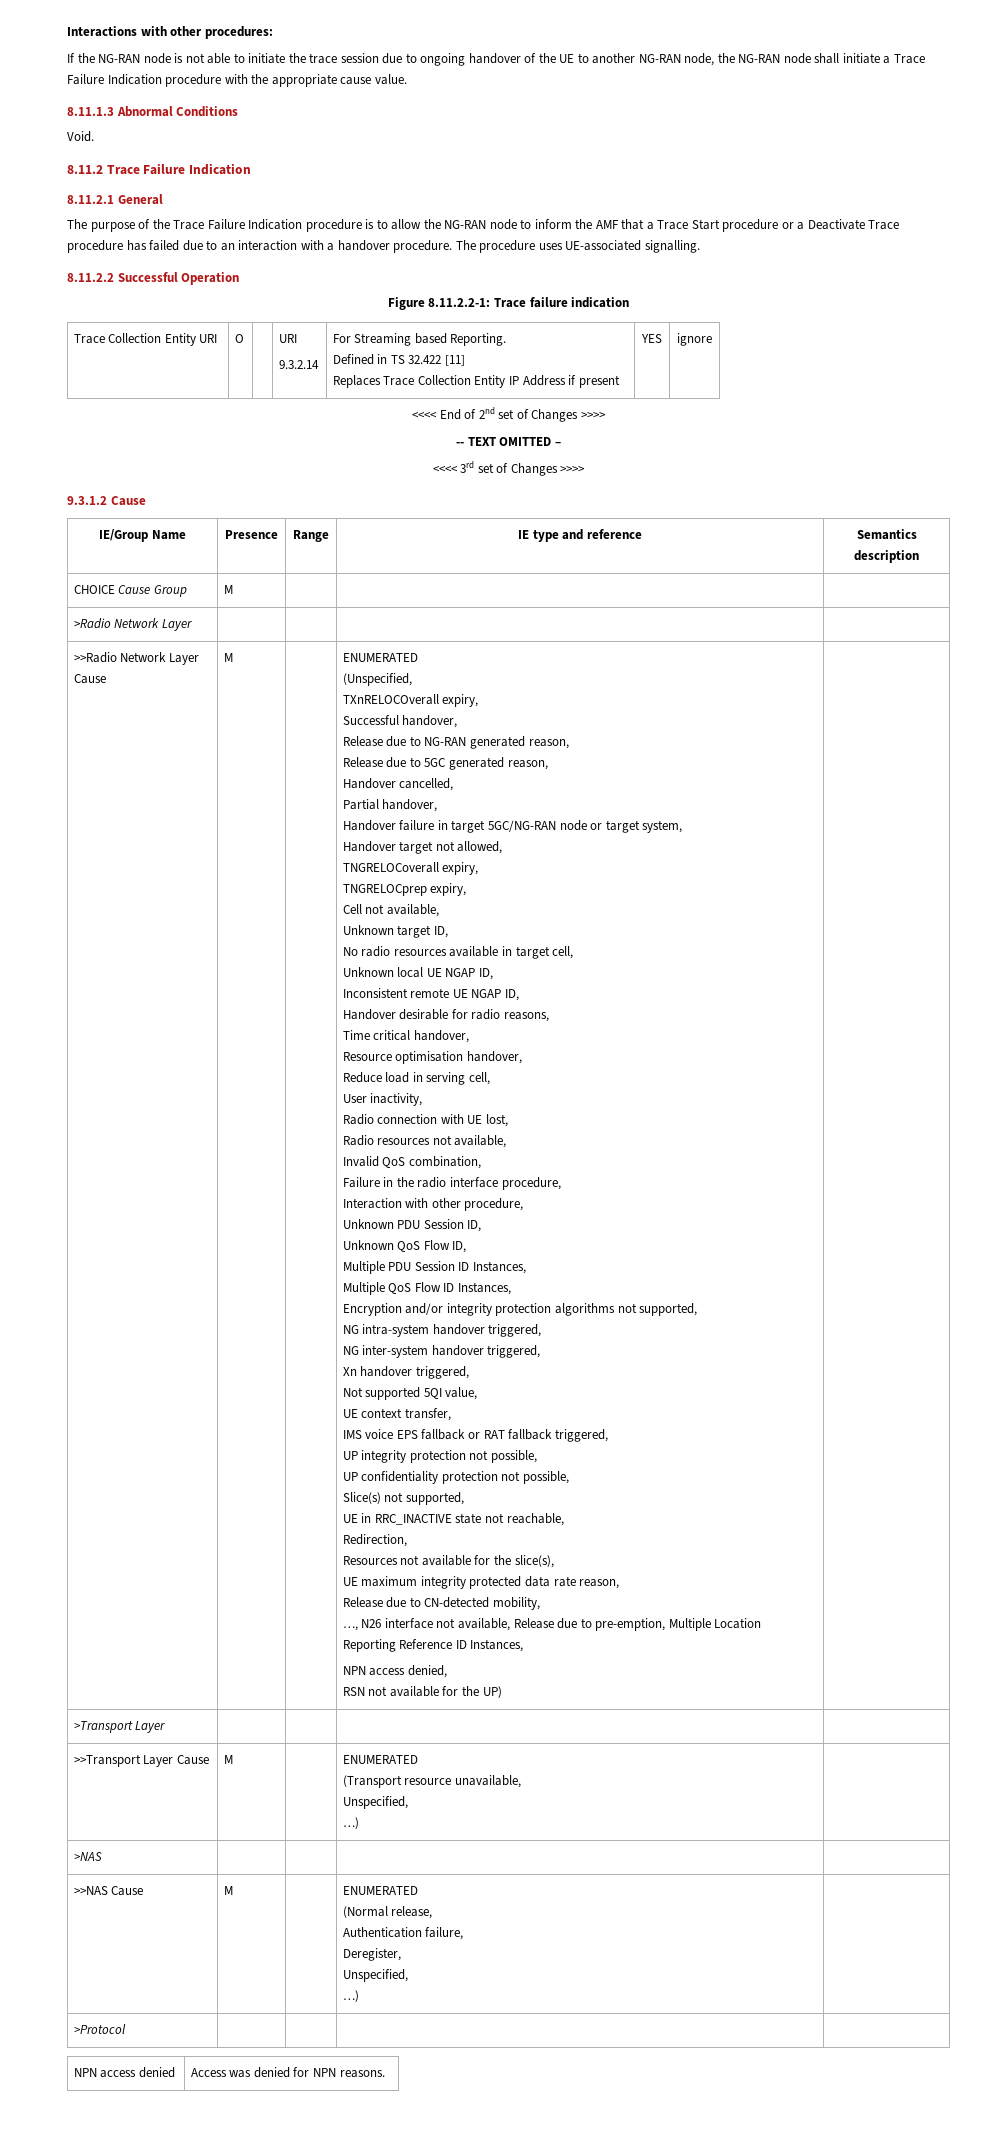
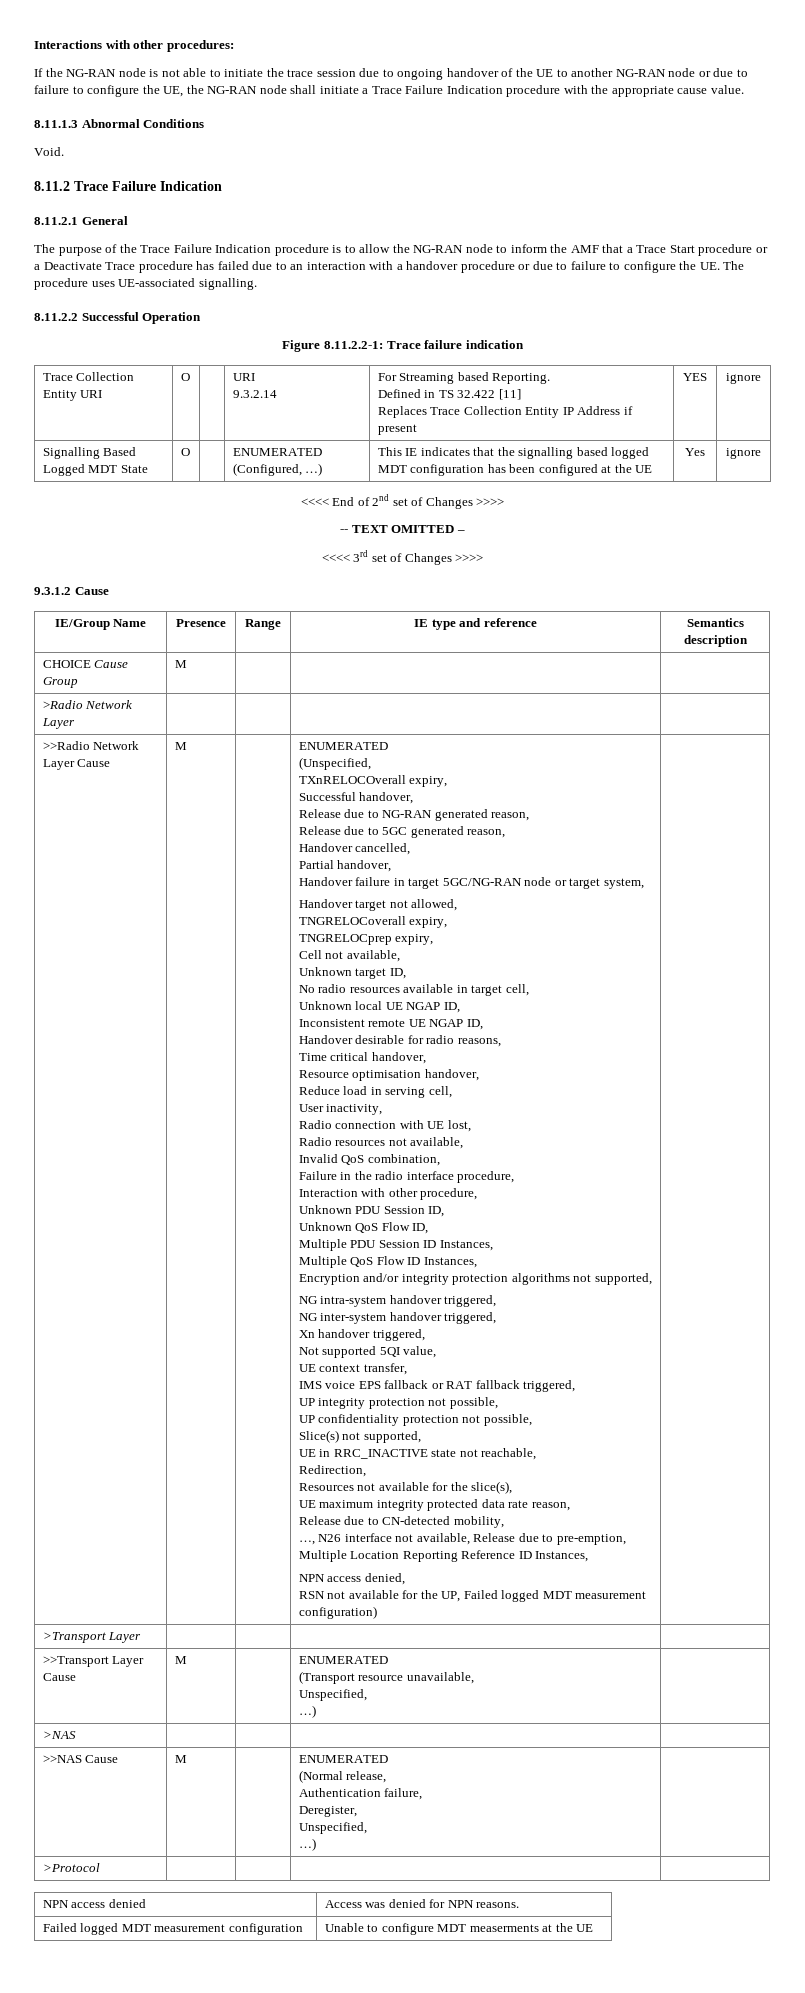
- If the NG-RAN node is not able to initiate the trace session due to ongoing handover of the UE to another NG-RAN node, the NG-RAN node shall initiate a Trace Failure Indication procedure with the appropriate cause value.
+ If the NG-RAN node is not able to initiate the trace session due to ongoing handover of the UE to another NG-RAN node or due to failure to configure the UE, the NG-RAN node shall initiate a Trace Failure Indication procedure with the appropriate cause value.
- The purpose of the Trace Failure Indication procedure is to allow the NG-RAN node to inform the AMF that a Trace Start procedure or a Deactivate Trace procedure has failed due to an interaction with a handover procedure. The procedure uses UE-associated signalling.
+ The purpose of the Trace Failure Indication procedure is to allow the NG-RAN node to inform the AMF that a Trace Start procedure or a Deactivate Trace procedure has failed due to an interaction with a handover procedure or due to failure to configure the UE. The procedure uses UE-associated signalling.
+ Signalling Based Logged MDT State | O | | ENUMERATED (Configured, …) | This IE indicates that the signalling based logged MDT configuration has been configured at the UE | Yes | ignore
- RSN not available for the UP)
+ RSN not available for the UP, Failed logged MDT measurement configuration)
+ Failed logged MDT measurement configuration | Unable to configure MDT measerments at the UE

